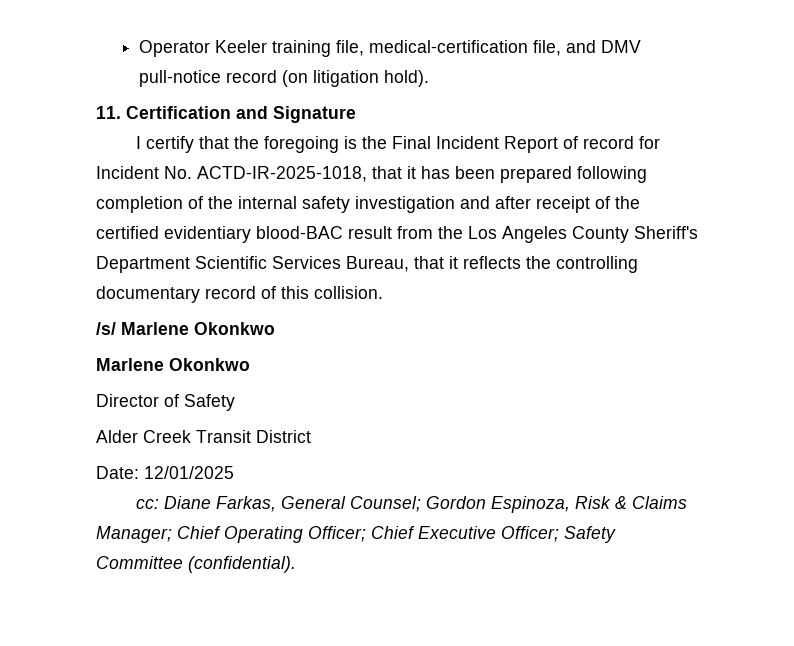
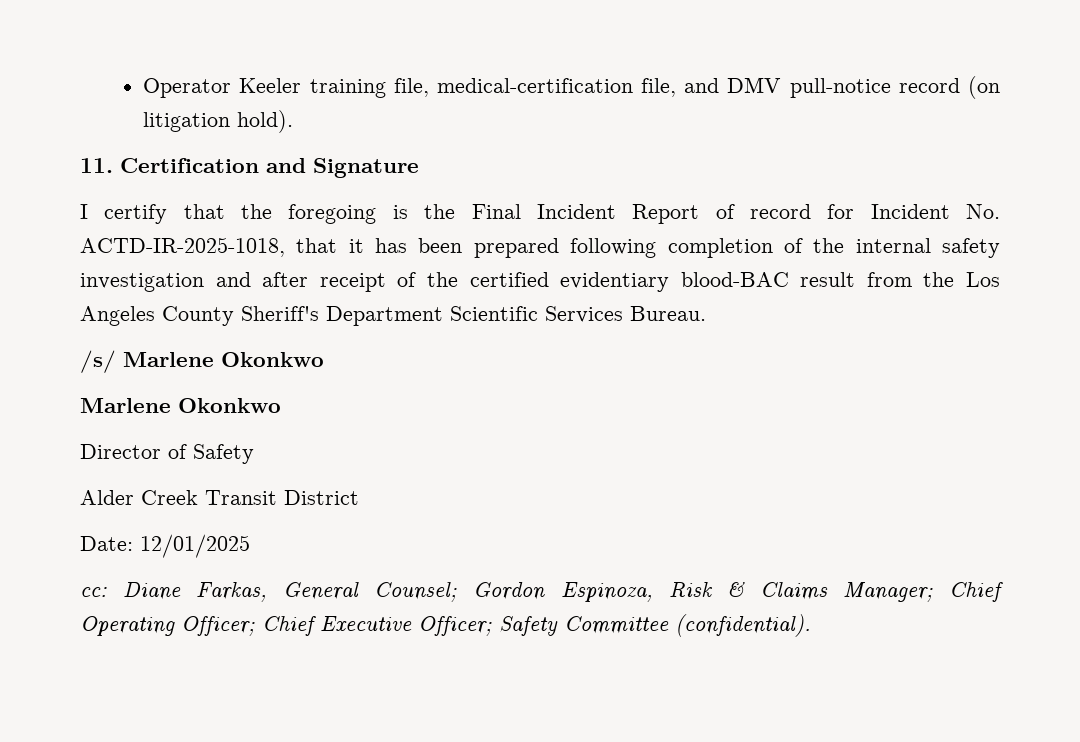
- I certify that the foregoing is the Final Incident Report of record for Incident No. ACTD-IR-2025-1018, that it has been prepared following completion of the internal safety investigation and after receipt of the certified evidentiary blood-BAC result from the Los Angeles County Sheriff's Department Scientific Services Bureau, that it reflects the controlling documentary record of this collision.
+ I certify that the foregoing is the Final Incident Report of record for Incident No. ACTD-IR-2025-1018, that it has been prepared following completion of the internal safety investigation and after receipt of the certified evidentiary blood-BAC result from the Los Angeles County Sheriff's Department Scientific Services Bureau.

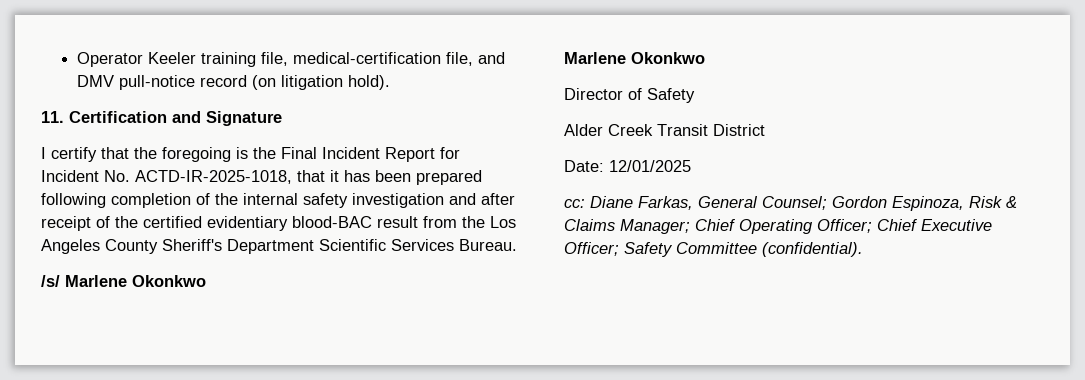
- I certify that the foregoing is the Final Incident Report of record for Incident No. ACTD-IR-2025-1018, that it has been prepared following completion of the internal safety investigation and after receipt of the certified evidentiary blood-BAC result from the Los Angeles County Sheriff's Department Scientific Services Bureau.
+ I certify that the foregoing is the Final Incident Report for Incident No. ACTD-IR-2025-1018, that it has been prepared following completion of the internal safety investigation and after receipt of the certified evidentiary blood-BAC result from the Los Angeles County Sheriff's Department Scientific Services Bureau.

